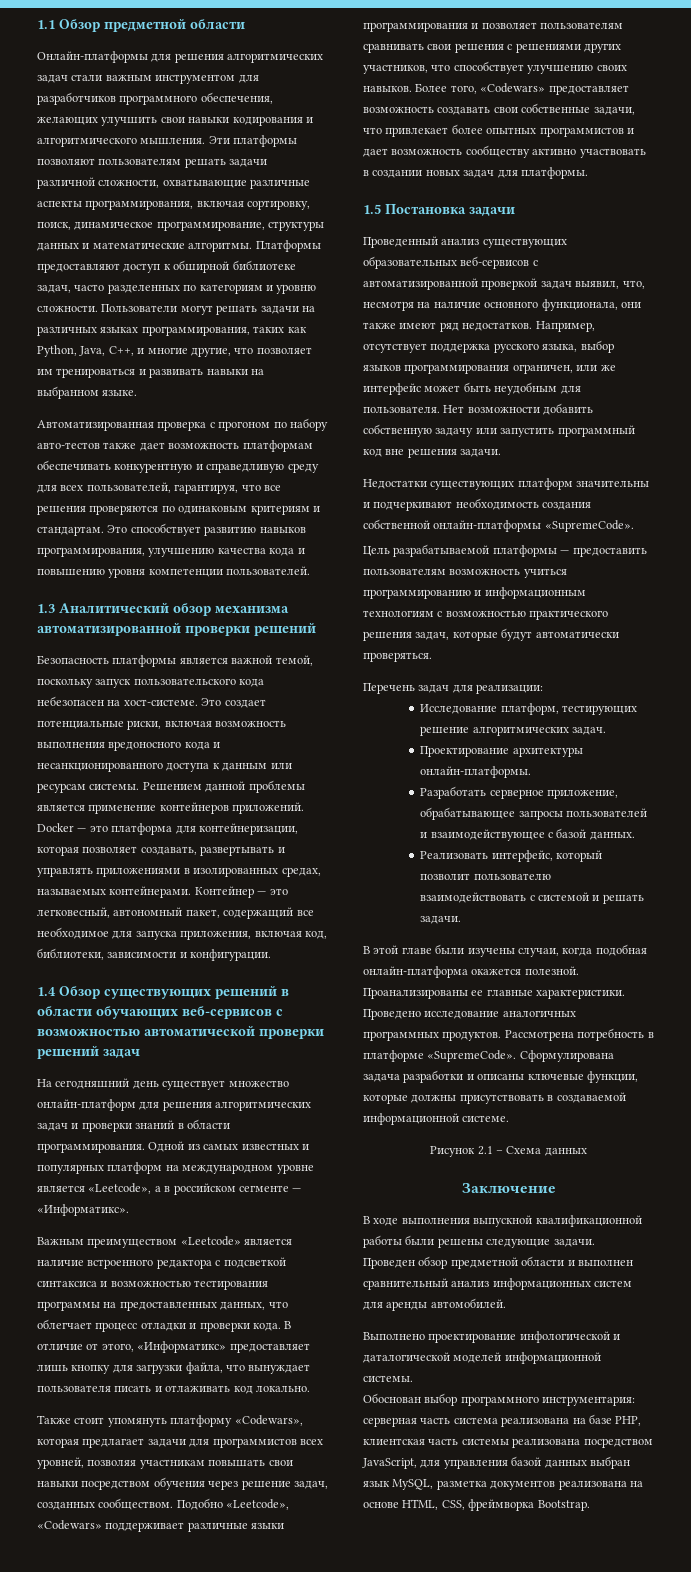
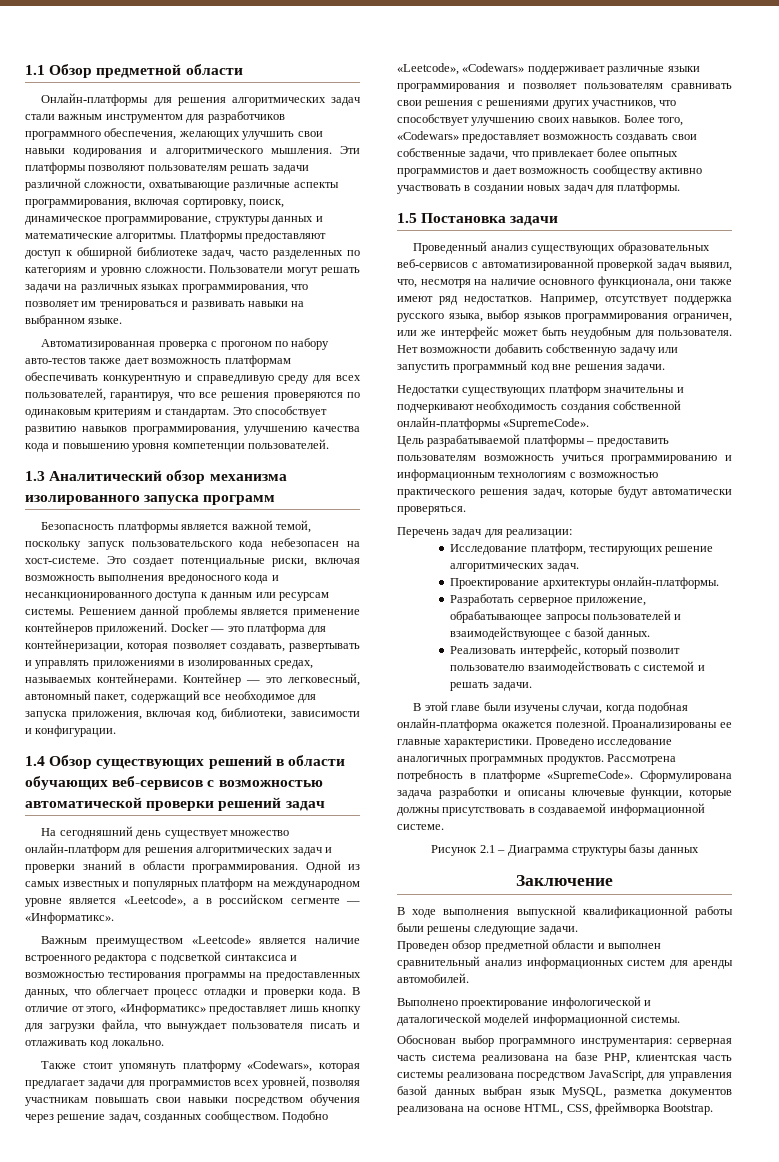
- Пользователи могут решать задачи на различных языках программирования, таких как Python, Java, C++, и многие другие, что позволяет им тренироваться и развивать навыки на выбранном языке.
+ Пользователи могут решать задачи на различных языках программирования, что позволяет им тренироваться и развивать навыки на выбранном языке.
- 1.3 Аналитический обзор механизма автоматизированной проверки решений
+ 1.3 Аналитический обзор механизма изолированного запуска программ
- Цель разрабатываемой платформы — предоставить пользователям возможность учиться программированию и информационным технологиям с возможностью практического решения задач, которые будут автоматически проверяться.
+ Цель разрабатываемой платформы – предоставить пользователям возможность учиться программированию и информационным технологиям с возможностью практического решения задач, которые будут автоматически проверяться.
- Рисунок 2.1 – Схема данных
+ Рисунок 2.1 – Диаграмма структуры базы данных

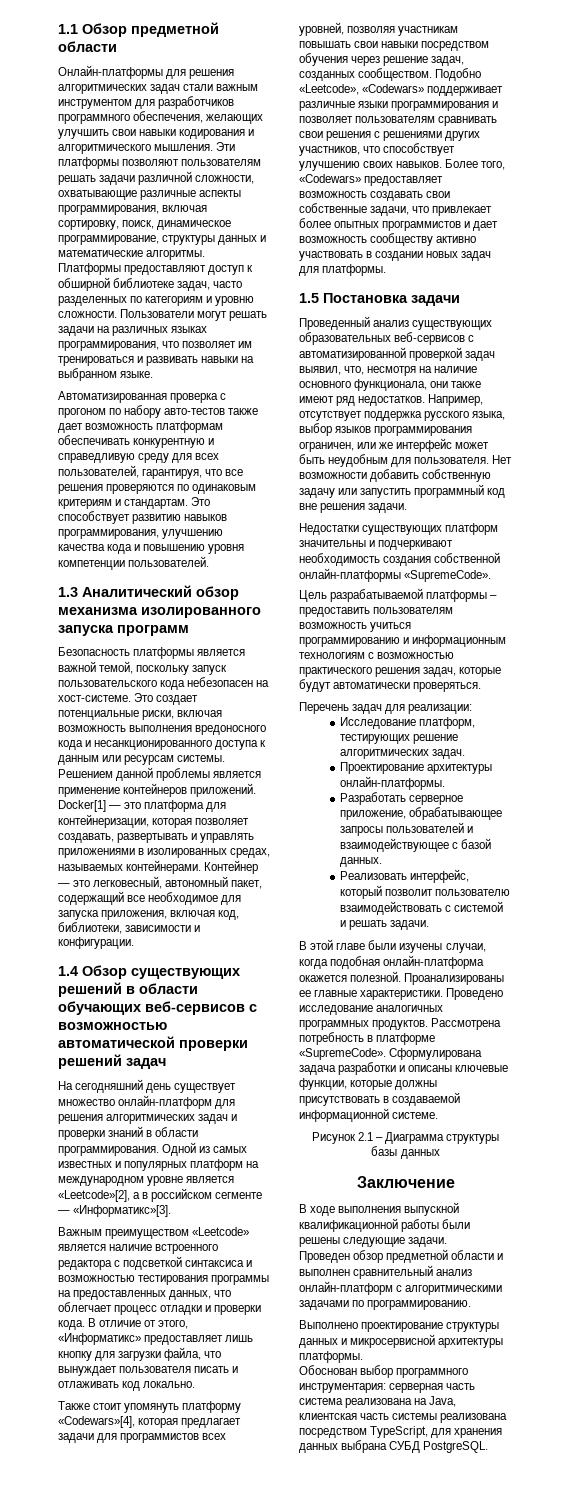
- Docker — это платформа для контейнеризации, которая позволяет создавать, развертывать и управлять приложениями в изолированных средах, называемых контейнерами.
+ Docker[1] — это платформа для контейнеризации, которая позволяет создавать, развертывать и управлять приложениями в изолированных средах, называемых контейнерами.
- Одной из самых известных и популярных платформ на международном уровне является «Leetcode», а в российском сегменте — «Информатикс».
+ Одной из самых известных и популярных платформ на международном уровне является «Leetcode»[2], а в российском сегменте — «Информатикс»[3].
- Также стоит упомянуть платформу «Codewars», которая предлагает задачи для программистов всех уровней, позволяя участникам повышать свои навыки посредством обучения через решение задач, созданных сообществом.
+ Также стоит упомянуть платформу «Codewars»[4], которая предлагает задачи для программистов всех уровней, позволяя участникам повышать свои навыки посредством обучения через решение задач, созданных сообществом.
- Проведен обзор предметной области и выполнен сравнительный анализ информационных систем для аренды автомобилей.
- Выполнено проектирование инфологической и даталогической моделей информационной системы.
+ Проведен обзор предметной области и выполнен сравнительный анализ онлайн-платформ с алгоритмическими задачами по программированию.
+ Выполнено проектирование структуры данных и микросервисной архитектуры платформы.
- Обоснован выбор программного инструментария: серверная часть система реализована на базе PHP, клиентская часть системы реализована посредством JavaScript, для управления базой данных выбран язык MySQL, разметка документов реализована на основе HTML, CSS, фреймворка Bootstrap.
+ Обоснован выбор программного инструментария: серверная часть система реализована на Java, клиентская часть системы реализована посредством TypeScript, для хранения данных выбрана СУБД PostgreSQL.

